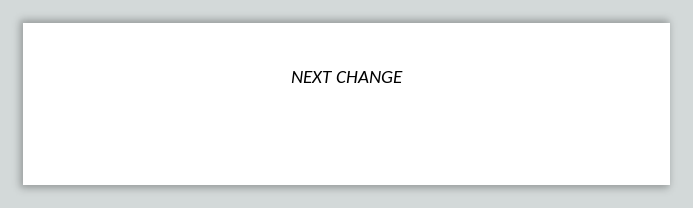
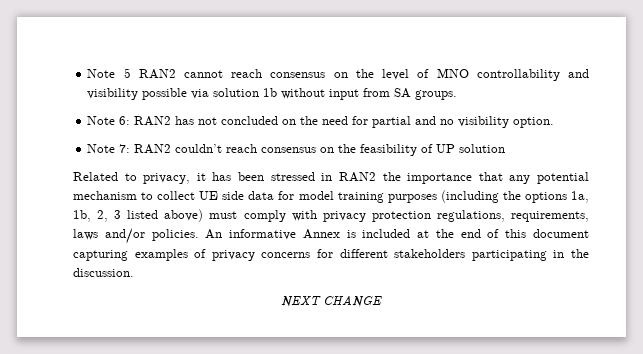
+ Note 5 RAN2 cannot reach consensus on the level of MNO controllability and visibility possible via solution 1b without input from SA groups.
+ Note 6: RAN2 has not concluded on the need for partial and no visibility option.
+ Note 7: RAN2 couldn’t reach consensus on the feasibility of UP solution
+ Related to privacy, it has been stressed in RAN2 the importance that any potential mechanism to collect UE side data for model training purposes (including the options 1a, 1b, 2, 3 listed above) must comply with privacy protection regulations, requirements, laws and/or policies. An informative Annex is included at the end of this document capturing examples of privacy concerns for different stakeholders participating in the discussion.

